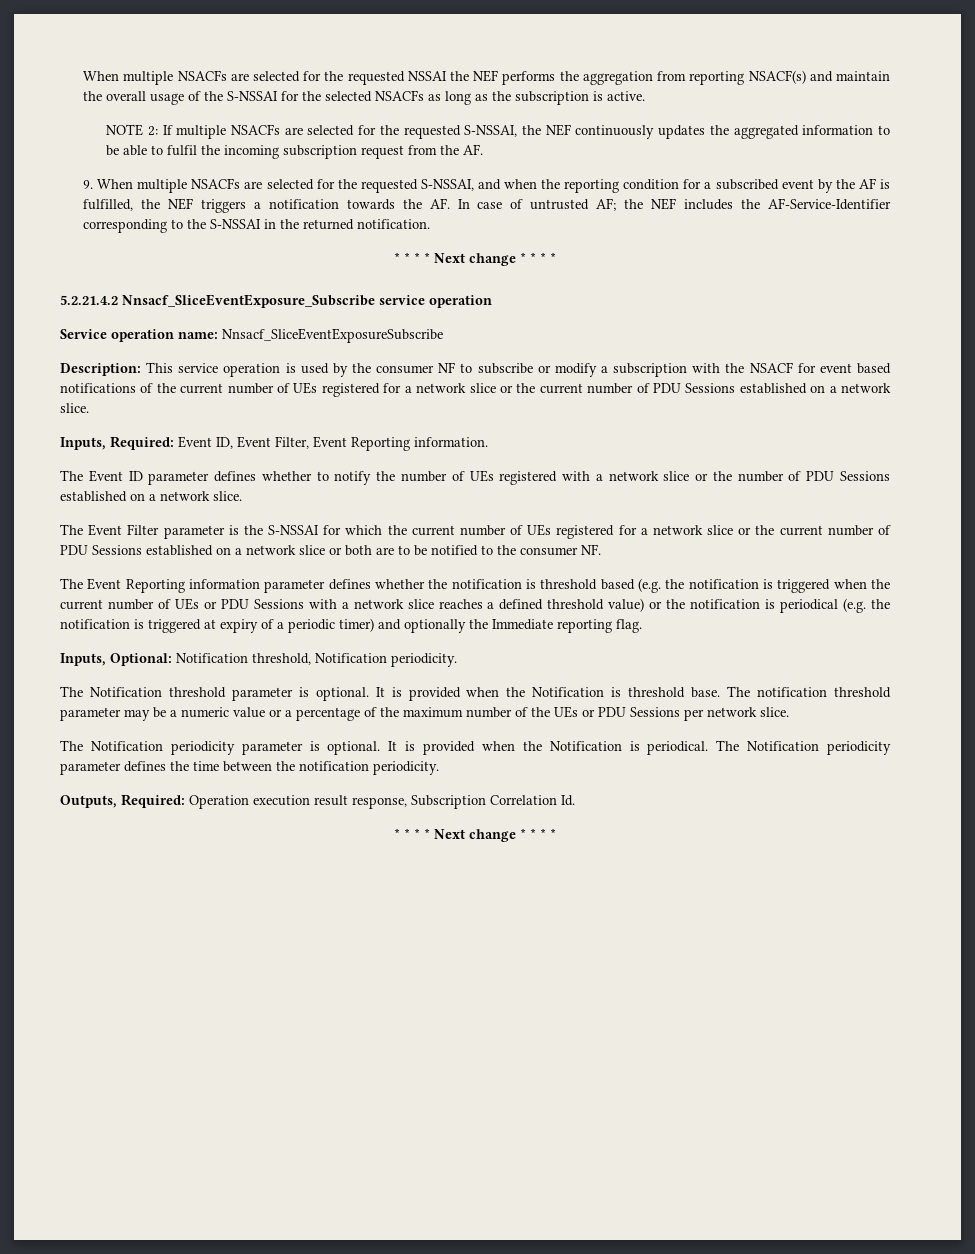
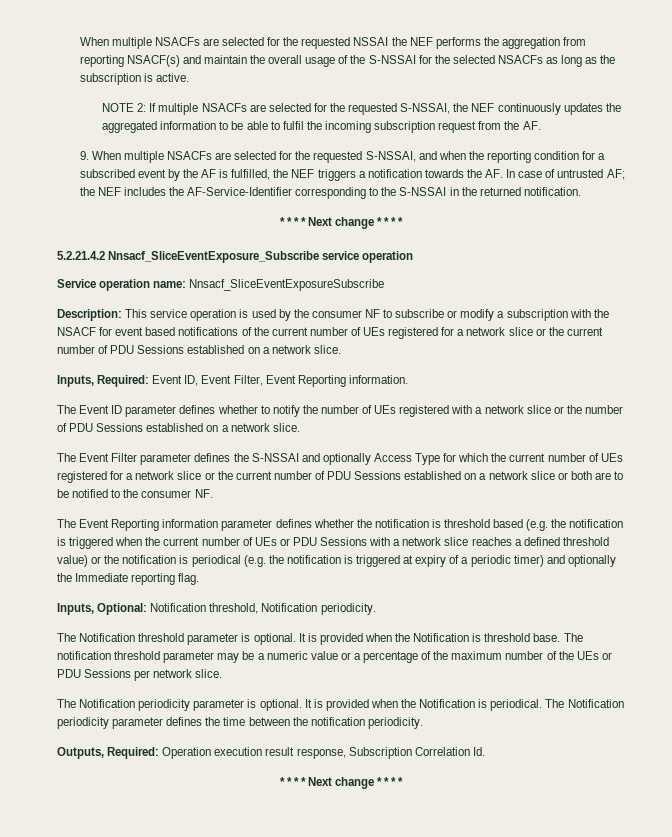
- The Event Filter parameter is the S-NSSAI for which the current number of UEs registered for a network slice or the current number of PDU Sessions established on a network slice or both are to be notified to the consumer NF.
+ The Event Filter parameter defines the S-NSSAI and optionally Access Type for which the current number of UEs registered for a network slice or the current number of PDU Sessions established on a network slice or both are to be notified to the consumer NF.

